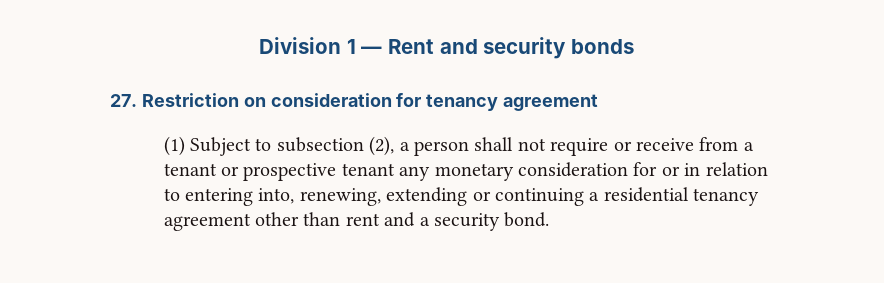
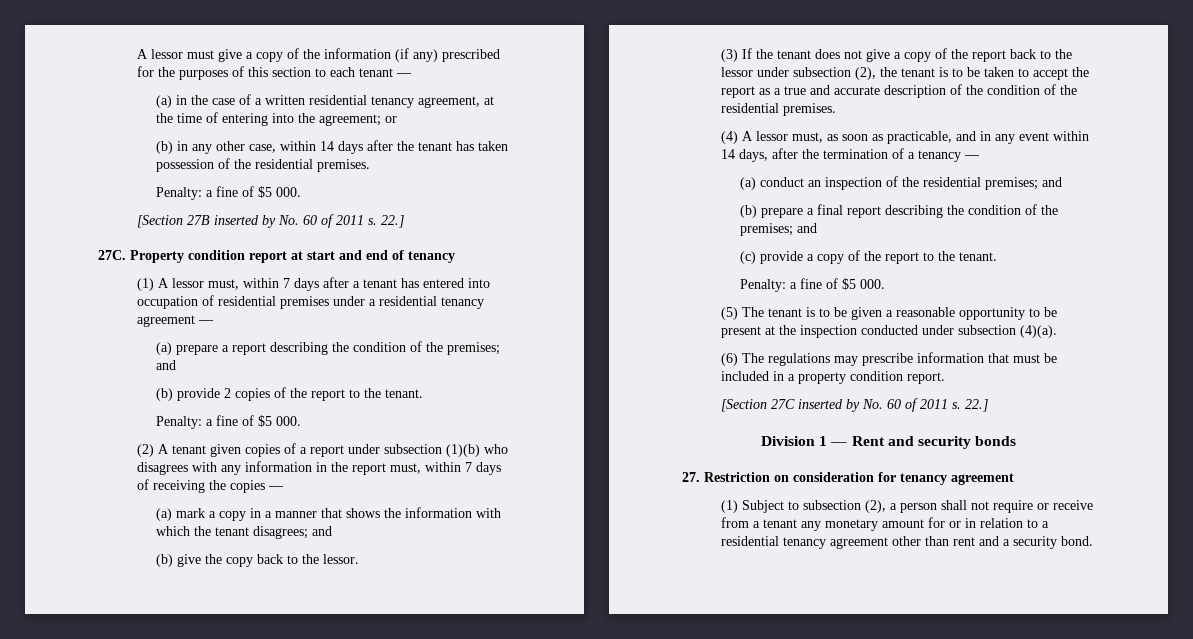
+ A lessor must give a copy of the information (if any) prescribed for the purposes of this section to each tenant —
+ (a) in the case of a written residential tenancy agreement, at the time of entering into the agreement; or
+ (b) in any other case, within 14 days after the tenant has taken possession of the residential premises.
+ Penalty: a fine of $5 000.
+ [Section 27B inserted by No. 60 of 2011 s. 22.]
+ 27C. Property condition report at start and end of tenancy
+ (1) A lessor must, within 7 days after a tenant has entered into occupation of residential premises under a residential tenancy agreement —
+ (a) prepare a report describing the condition of the premises; and
+ (b) provide 2 copies of the report to the tenant.
+ Penalty: a fine of $5 000.
+ (2) A tenant given copies of a report under subsection (1)(b) who disagrees with any information in the report must, within 7 days of receiving the copies —
+ (a) mark a copy in a manner that shows the information with which the tenant disagrees; and
+ (b) give the copy back to the lessor.
+ (3) If the tenant does not give a copy of the report back to the lessor under subsection (2), the tenant is to be taken to accept the report as a true and accurate description of the condition of the residential premises.
+ (4) A lessor must, as soon as practicable, and in any event within 14 days, after the termination of a tenancy —
+ (a) conduct an inspection of the residential premises; and
+ (b) prepare a final report describing the condition of the premises; and
+ (c) provide a copy of the report to the tenant.
+ Penalty: a fine of $5 000.
+ (5) The tenant is to be given a reasonable opportunity to be present at the inspection conducted under subsection (4)(a).
+ (6) The regulations may prescribe information that must be included in a property condition report.
+ [Section 27C inserted by No. 60 of 2011 s. 22.]
- (1) Subject to subsection (2), a person shall not require or receive from a tenant or prospective tenant any monetary consideration for or in relation to entering into, renewing, extending or continuing a residential tenancy agreement other than rent and a security bond.
+ (1) Subject to subsection (2), a person shall not require or receive from a tenant any monetary amount for or in relation to a residential tenancy agreement other than rent and a security bond.

